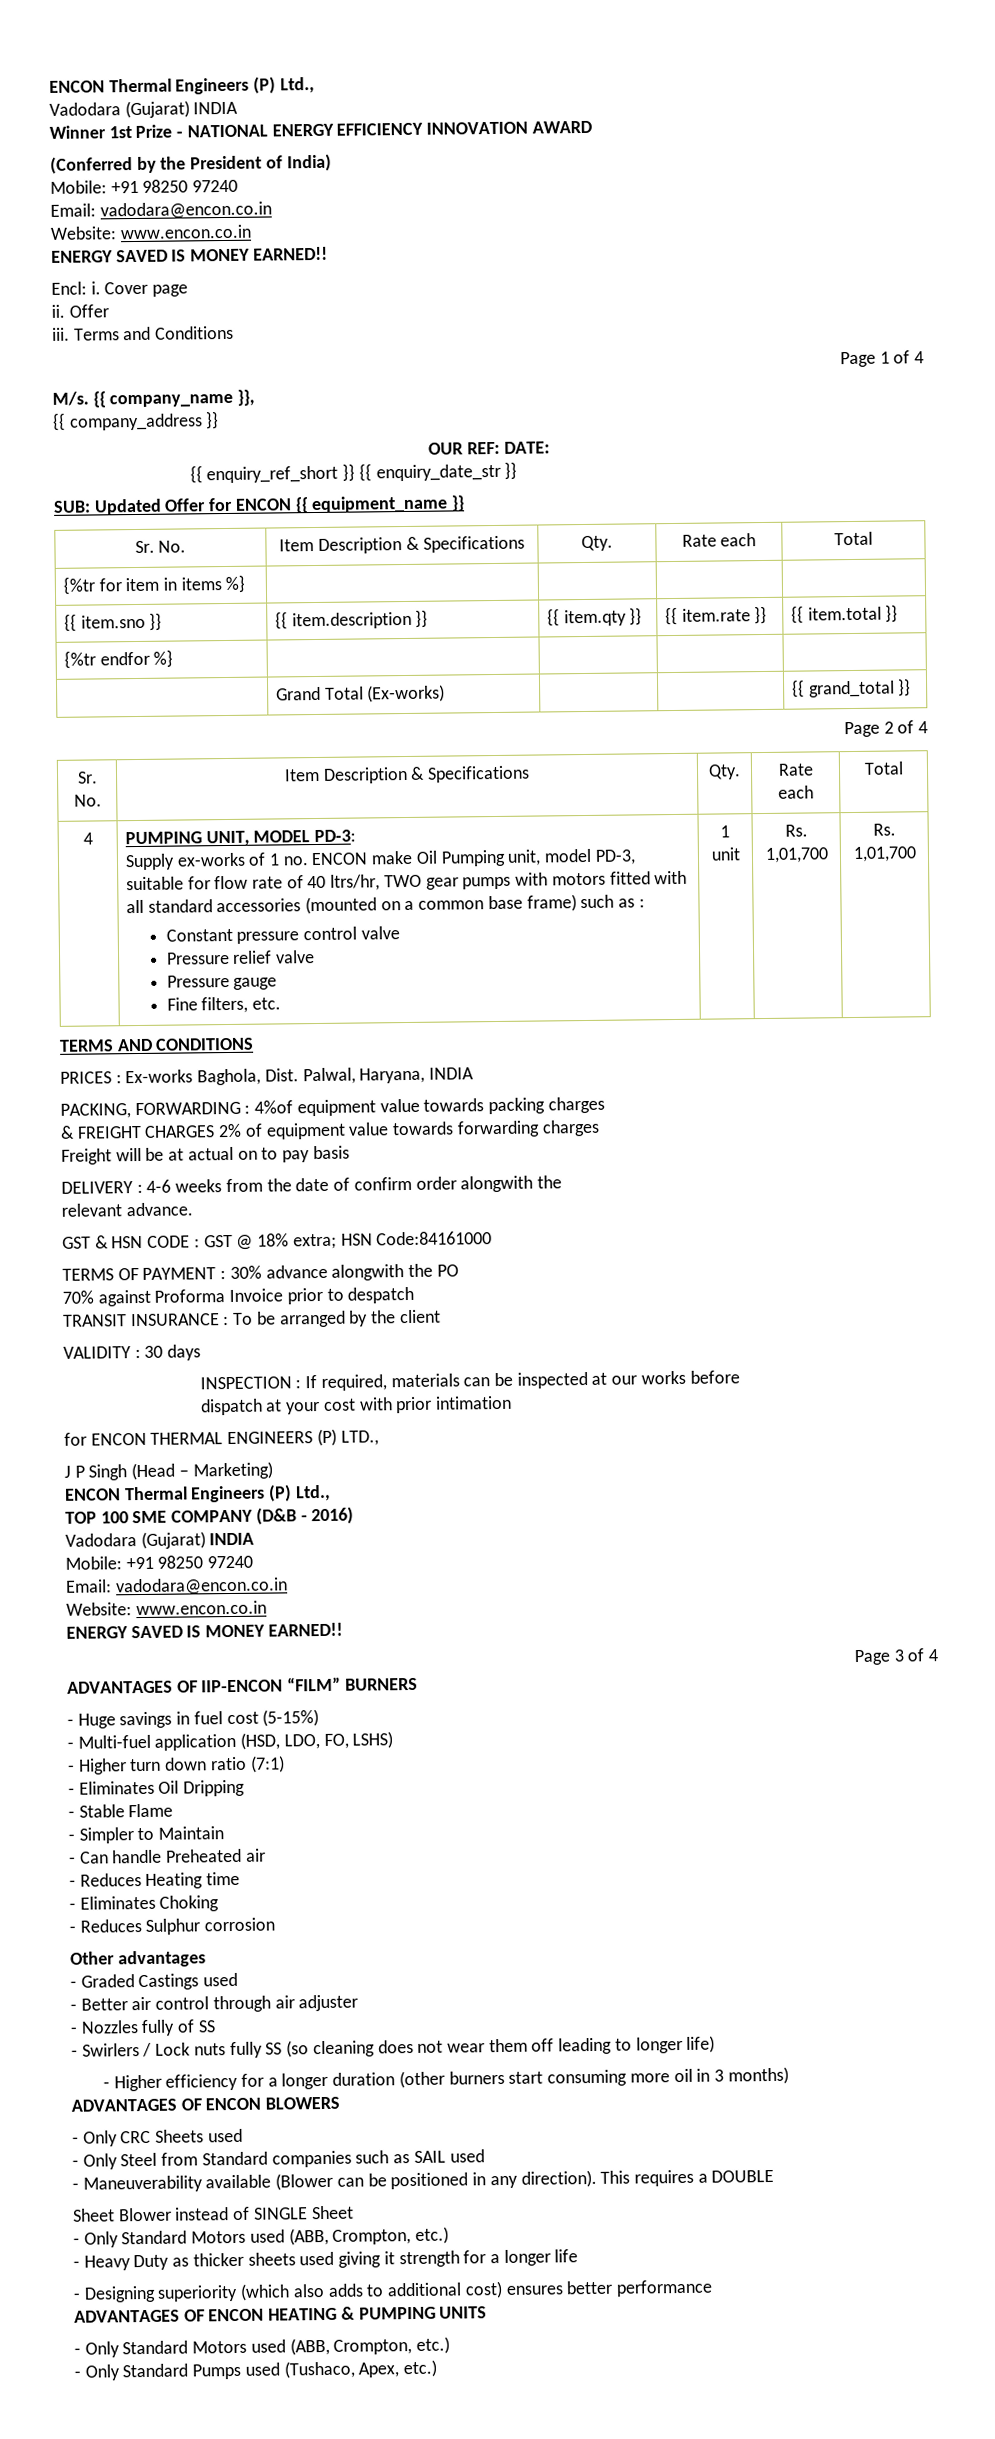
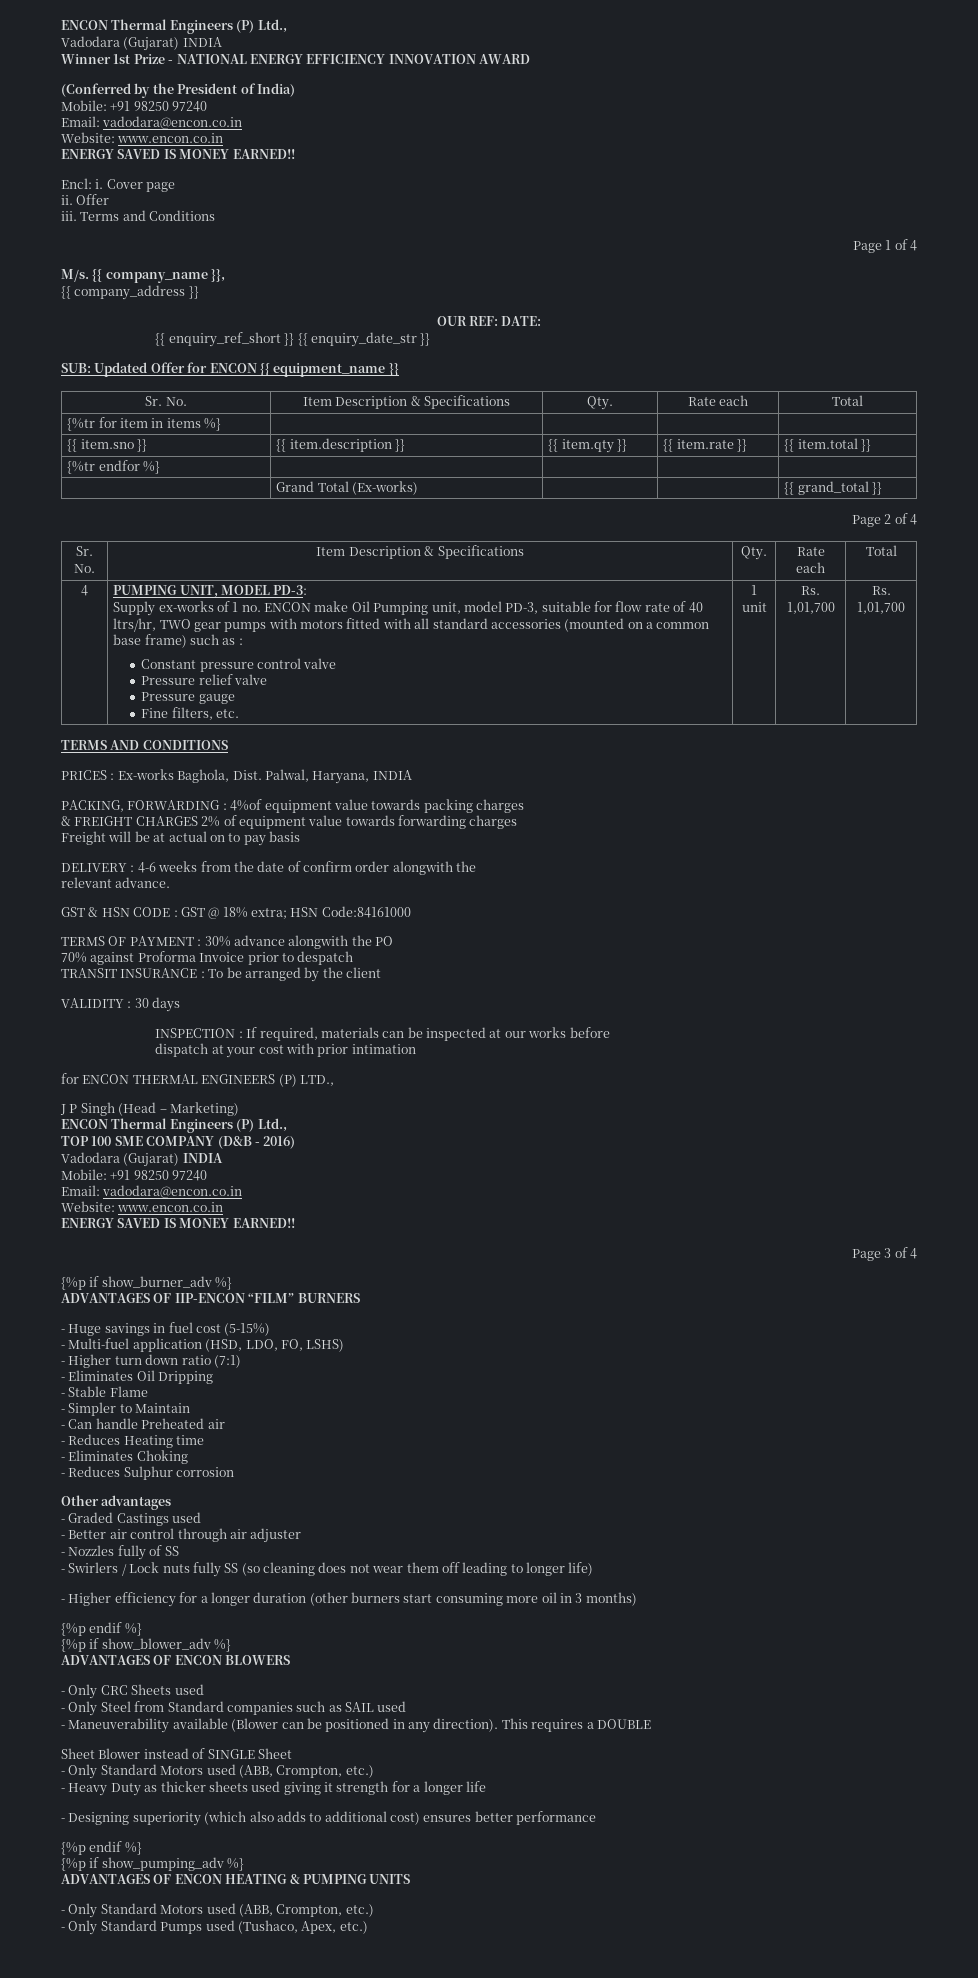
+ {%p if show_burner_adv %}
  - Higher efficiency for a longer duration (other burners start consuming more oil in 3 months)
+ {%p endif %}
+ {%p if show_blower_adv %}
  - Designing superiority (which also adds to additional cost) ensures better performance
+ {%p endif %}
+ {%p if show_pumping_adv %}

